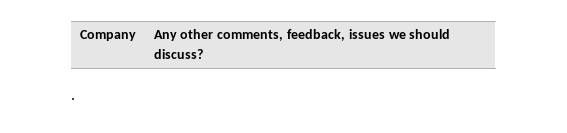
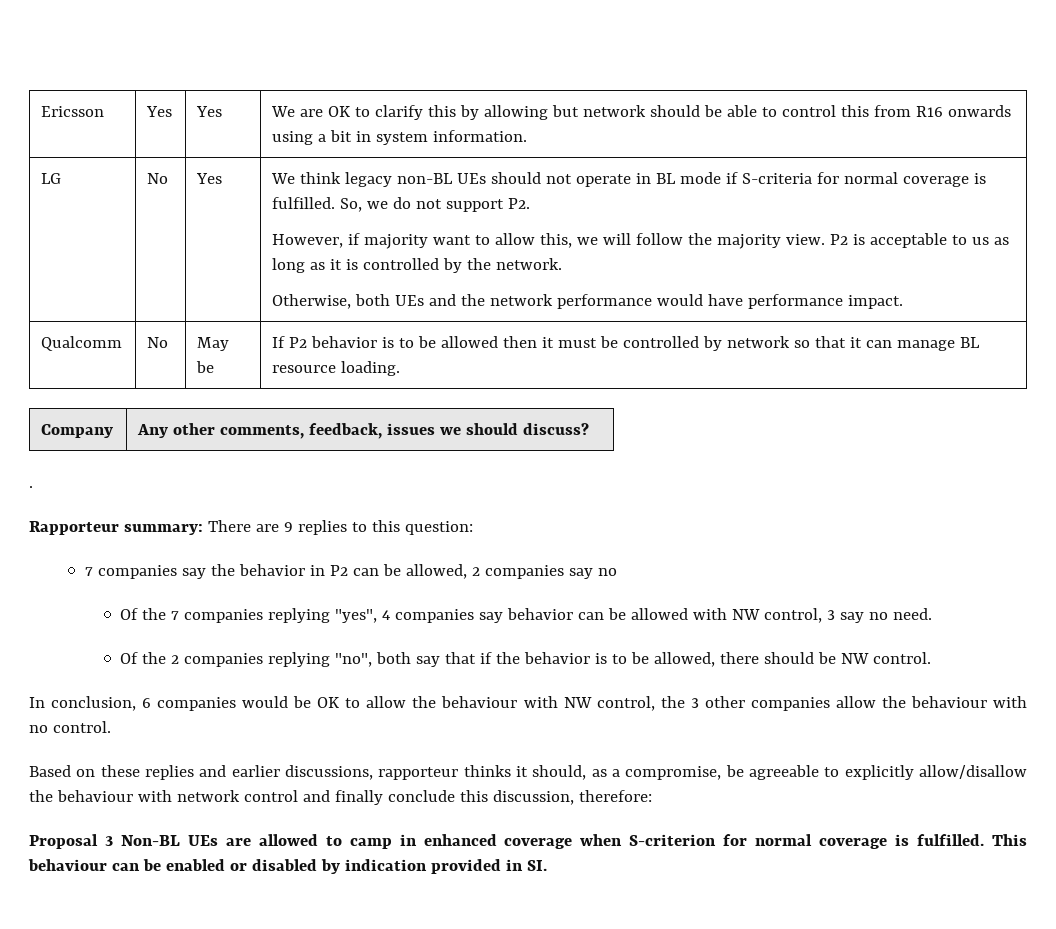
+ Ericsson | Yes | Yes | We are OK to clarify this by allowing but network should be able to control this from R16 onwards using a bit in system information.
+ LG | No | Yes | We think legacy non-BL UEs should not operate in BL mode if S-criteria for normal coverage is fulfilled. So, we do not support P2.
+ However, if majority want to allow this, we will follow the majority view. P2 is acceptable to us as long as it is controlled by the network.
+ Otherwise, both UEs and the network performance would have performance impact.
+ Qualcomm | No | May be | If P2 behavior is to be allowed then it must be controlled by network so that it can manage BL resource loading.
+ Rapporteur summary: There are 9 replies to this question:
+ 7 companies say the behavior in P2 can be allowed, 2 companies say no
+ Of the 7 companies replying "yes", 4 companies say behavior can be allowed with NW control, 3 say no need.
+ Of the 2 companies replying "no", both say that if the behavior is to be allowed, there should be NW control.
+ In conclusion, 6 companies would be OK to allow the behaviour with NW control, the 3 other companies allow the behaviour with no control.
+ Based on these replies and earlier discussions, rapporteur thinks it should, as a compromise, be agreeable to explicitly allow/disallow the behaviour with network control and finally conclude this discussion, therefore:
+ Proposal 3 Non-BL UEs are allowed to camp in enhanced coverage when S-criterion for normal coverage is fulfilled. This behaviour can be enabled or disabled by indication provided in SI.

